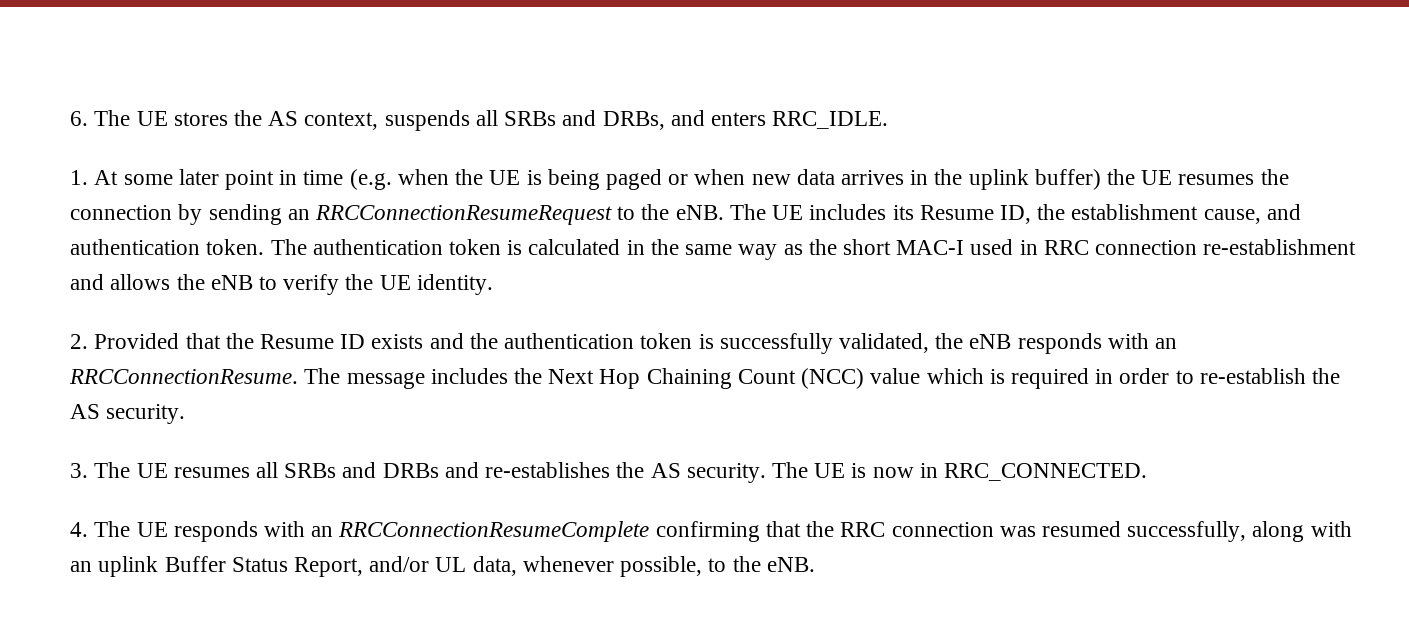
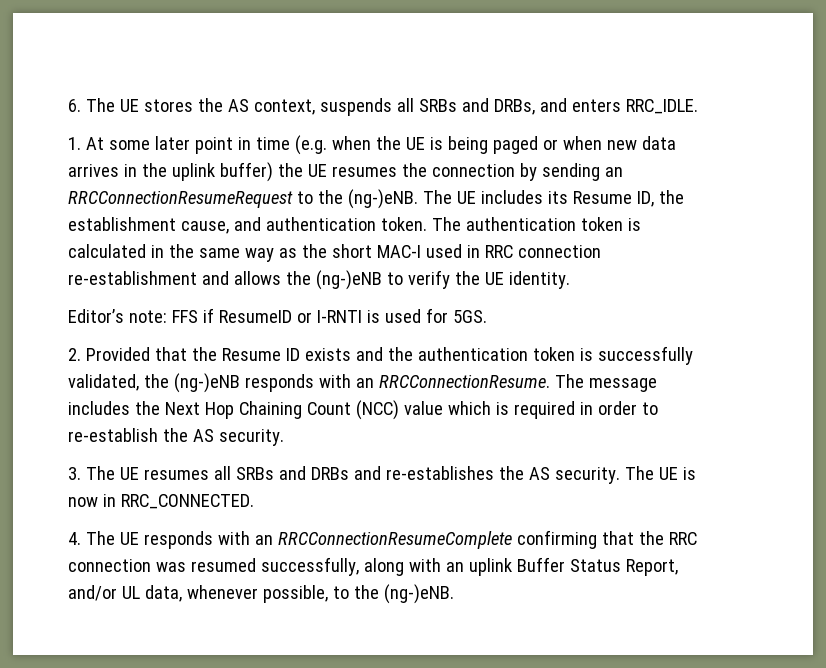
- 1. At some later point in time (e.g. when the UE is being paged or when new data arrives in the uplink buffer) the UE resumes the connection by sending an RRCConnectionResumeRequest to the eNB.
+ 1. At some later point in time (e.g. when the UE is being paged or when new data arrives in the uplink buffer) the UE resumes the connection by sending an RRCConnectionResumeRequest to the (ng-)eNB.
- The authentication token is calculated in the same way as the short MAC-I used in RRC connection re-establishment and allows the eNB to verify the UE identity.
+ The authentication token is calculated in the same way as the short MAC-I used in RRC connection re-establishment and allows the (ng-)eNB to verify the UE identity.
+ Editor’s note: FFS if ResumeID or I-RNTI is used for 5GS.
- 2. Provided that the Resume ID exists and the authentication token is successfully validated, the eNB responds with an RRCConnectionResume.
+ 2. Provided that the Resume ID exists and the authentication token is successfully validated, the (ng-)eNB responds with an RRCConnectionResume.
- 4. The UE responds with an RRCConnectionResumeComplete confirming that the RRC connection was resumed successfully, along with an uplink Buffer Status Report, and/or UL data, whenever possible, to the eNB.
+ 4. The UE responds with an RRCConnectionResumeComplete confirming that the RRC connection was resumed successfully, along with an uplink Buffer Status Report, and/or UL data, whenever possible, to the (ng-)eNB.

